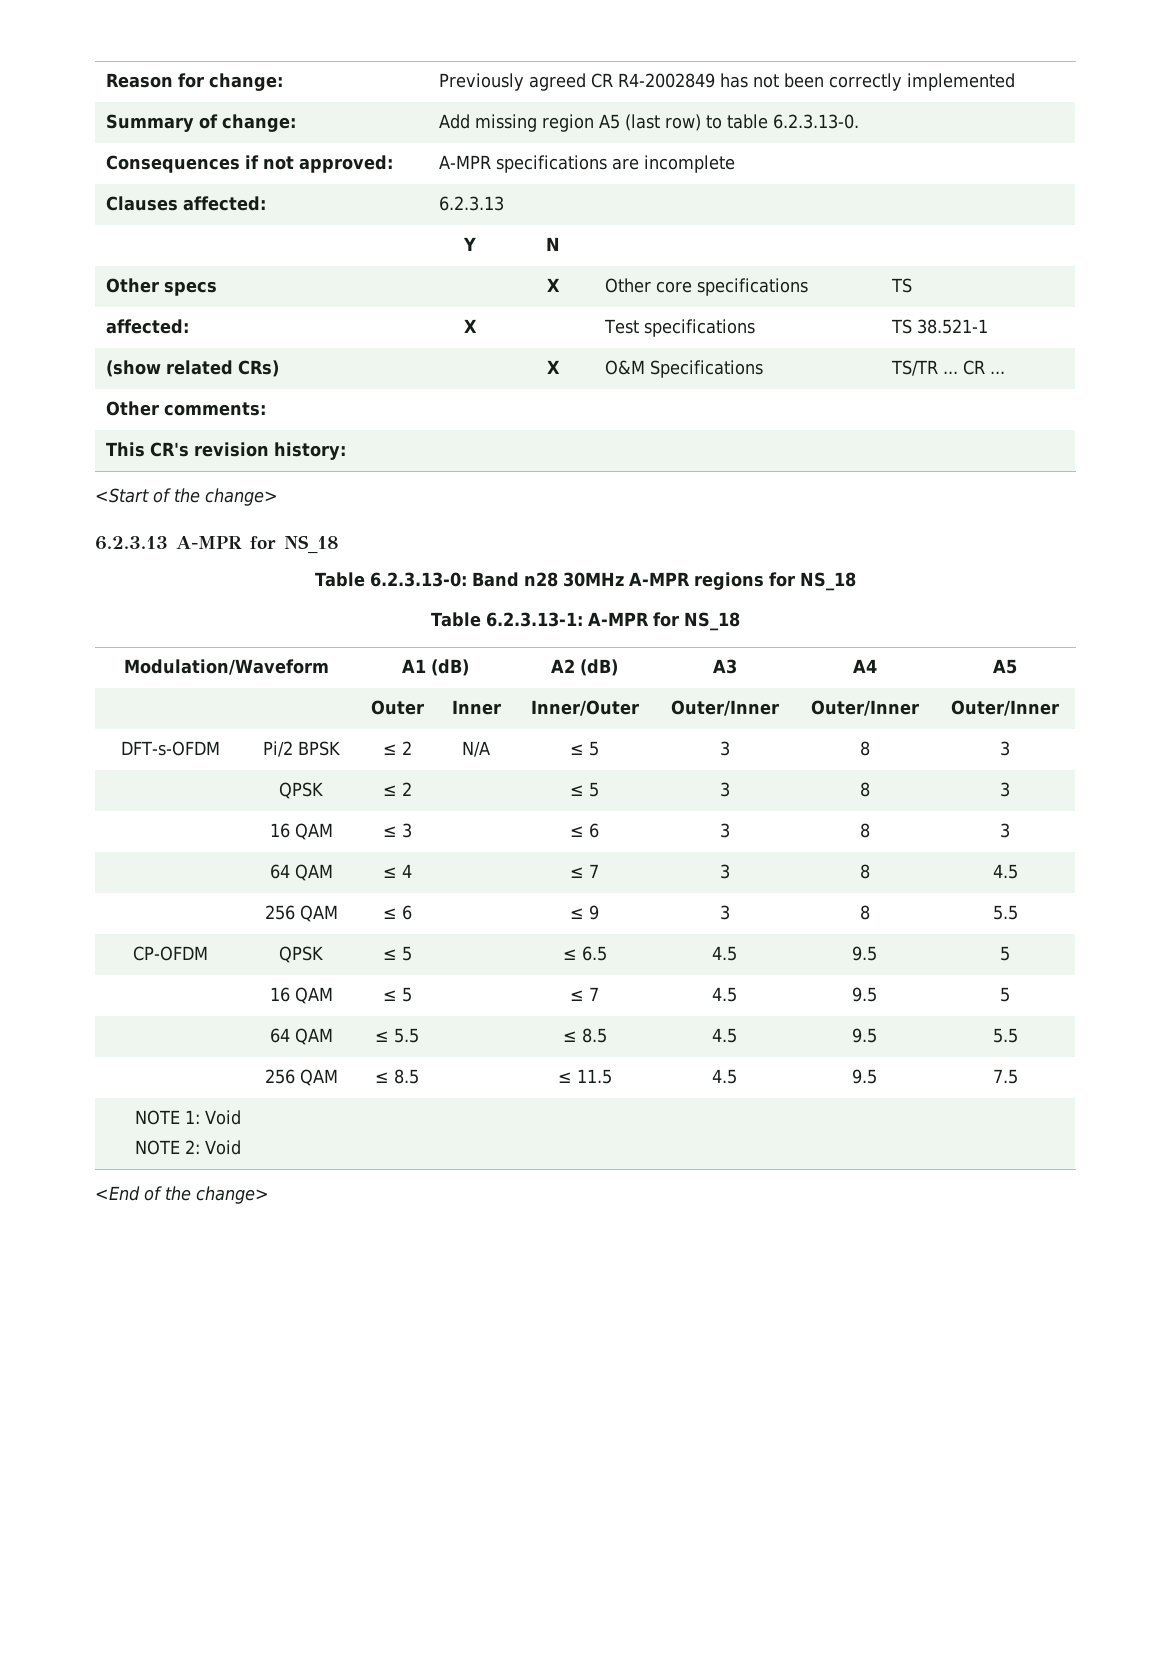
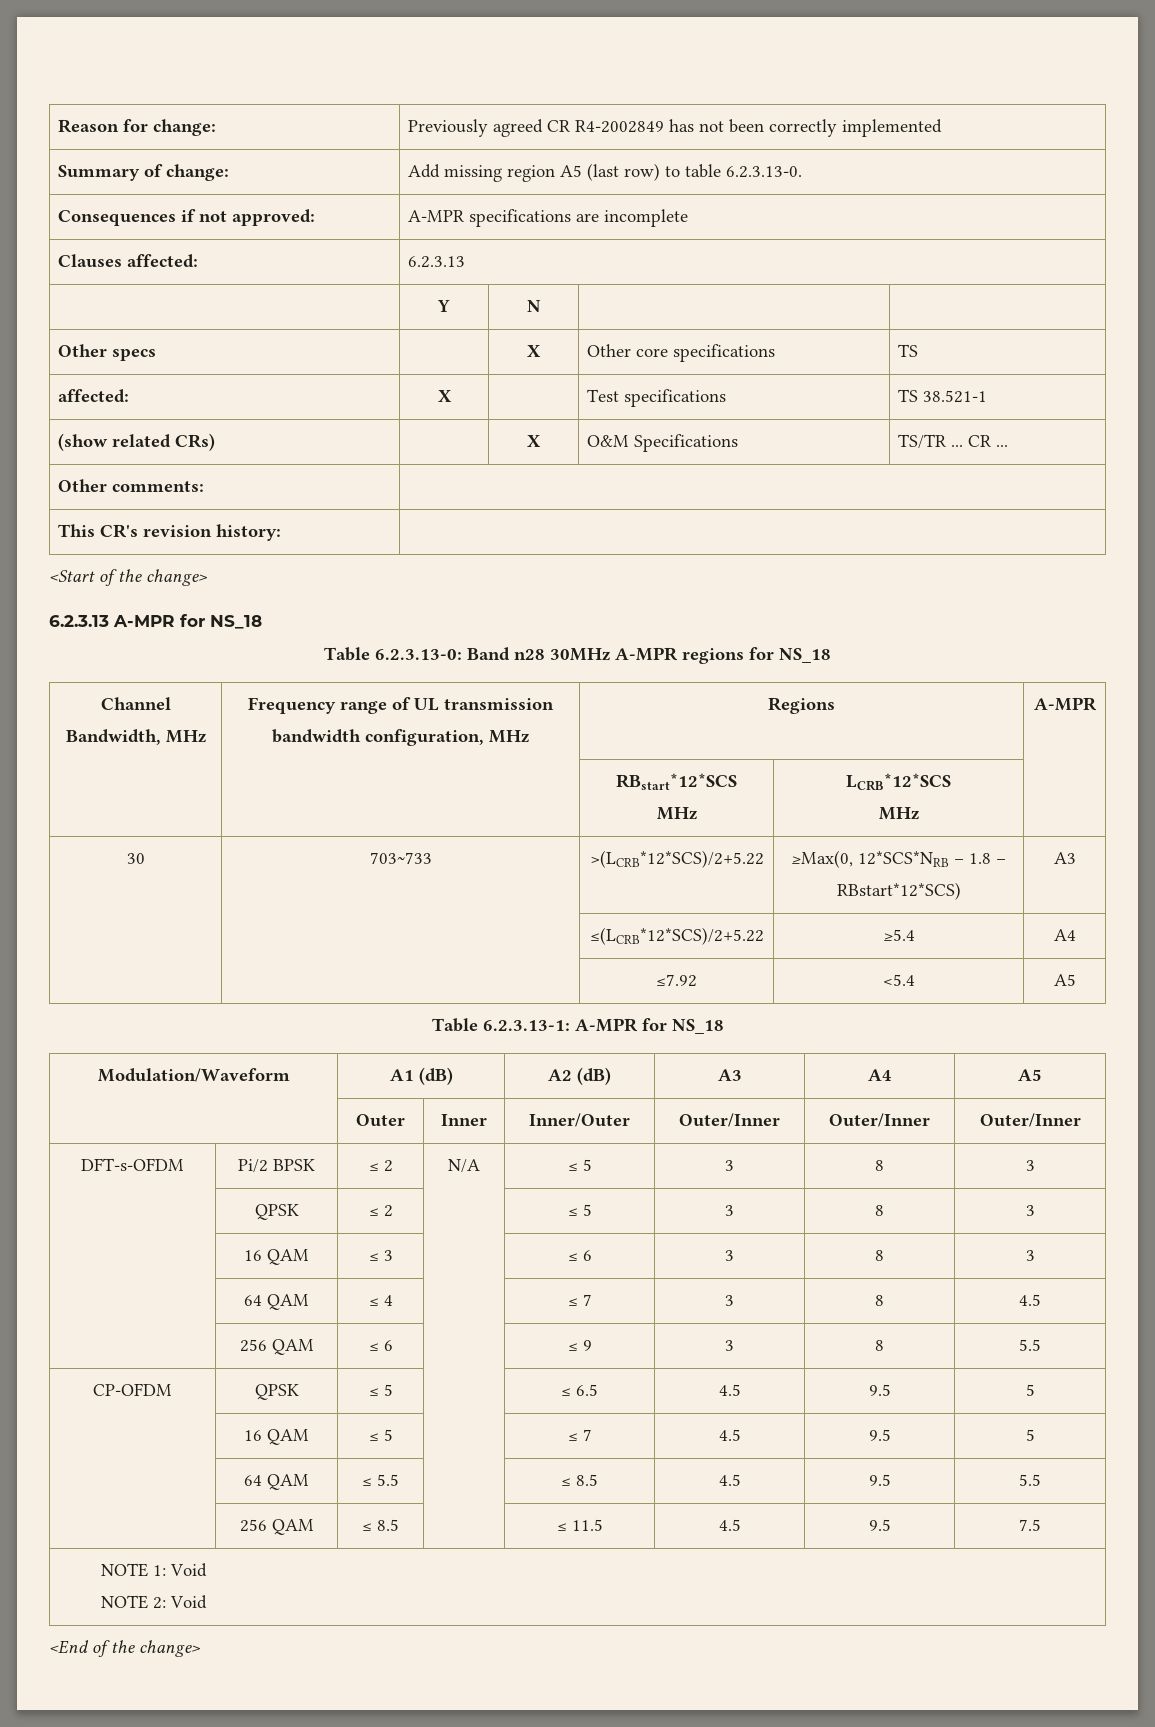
+ Channel Bandwidth, MHz | Frequency range of UL transmission bandwidth configuration, MHz | Regions | A-MPR
+ | | RBstart*12*SCS
+ MHz | LCRB*12*SCS
+ MHz |
+ 30 | 703~733 | >(LCRB*12*SCS)/2+5.22 | ≥Max(0, 12*SCS*NRB – 1.8 – RBstart*12*SCS) | A3
+ | | ≤(LCRB*12*SCS)/2+5.22 | ≥5.4 | A4
+ | | ≤7.92 | <5.4 | A5

